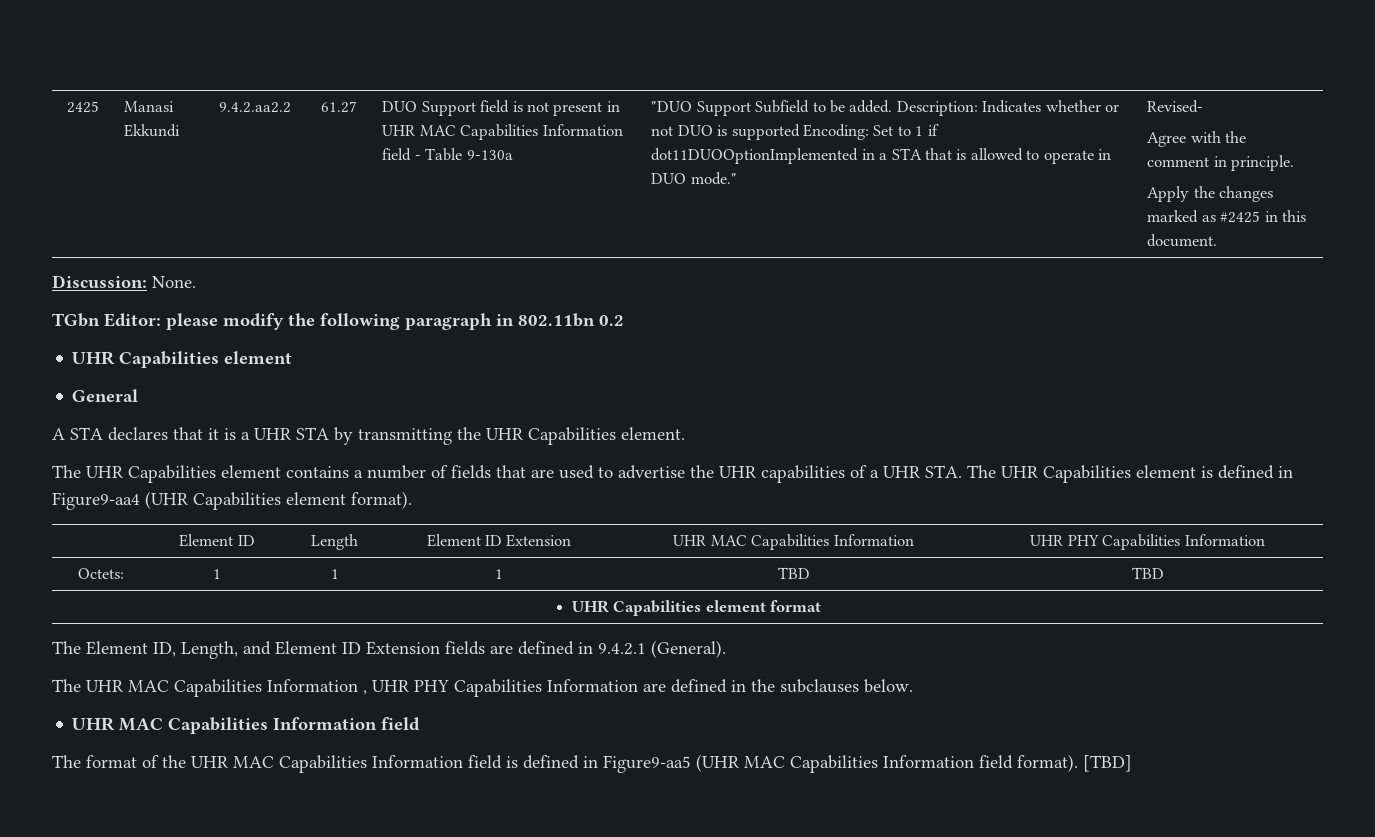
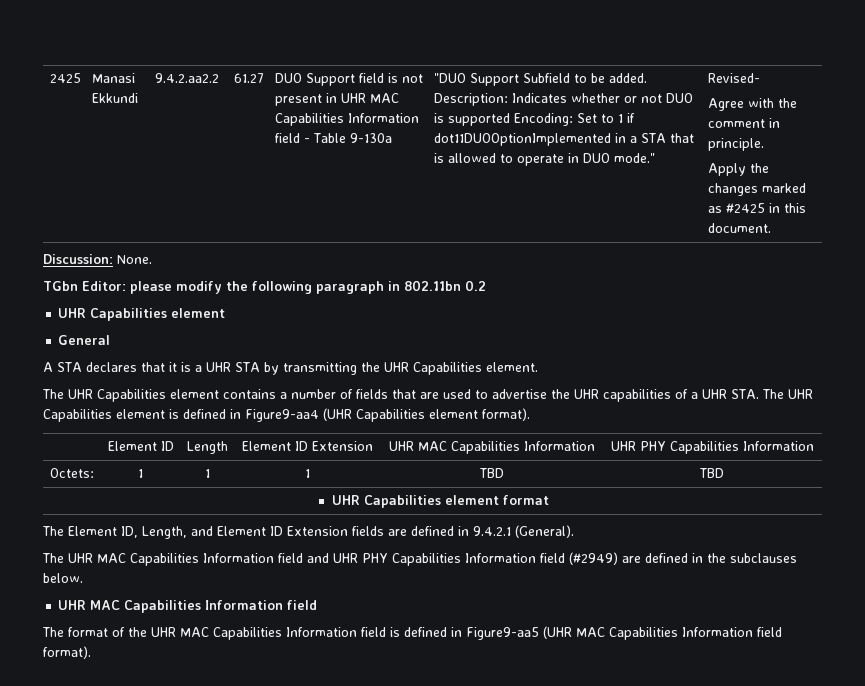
- The UHR MAC Capabilities Information , UHR PHY Capabilities Information are defined in the subclauses below.
+ The UHR MAC Capabilities Information field and UHR PHY Capabilities Information field (#2949) are defined in the subclauses below.
- [TBD]

